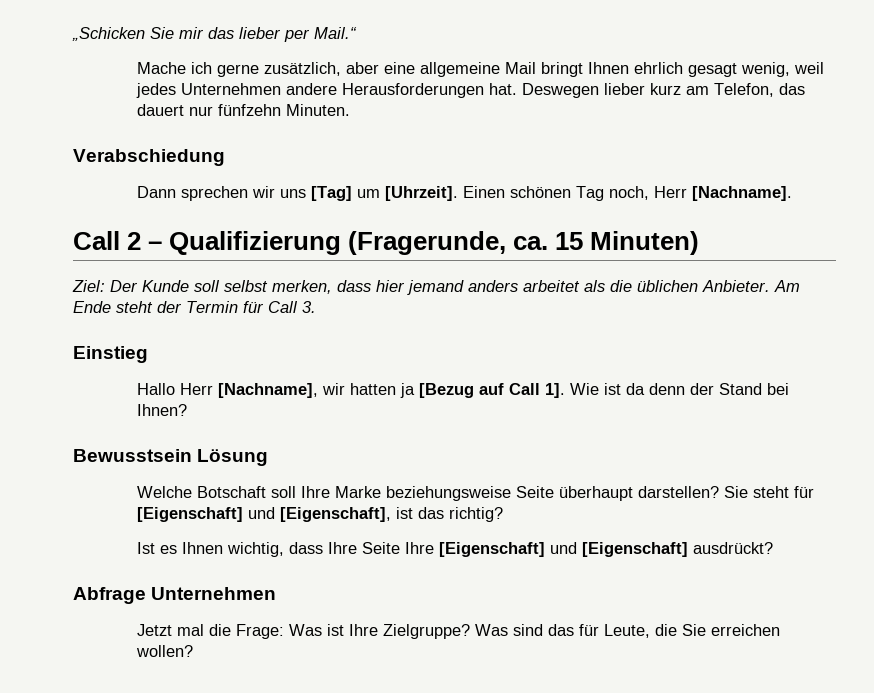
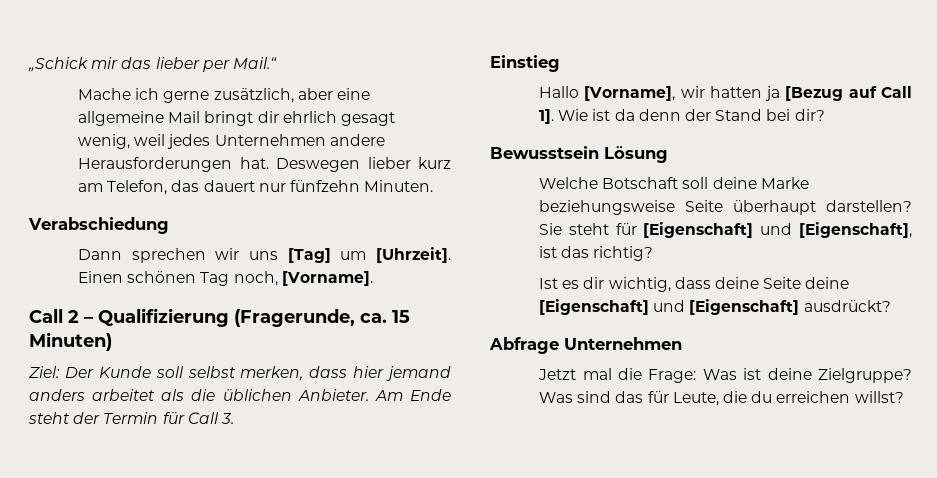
- „Schicken Sie mir das lieber per Mail.“
+ „Schick mir das lieber per Mail.“
- Mache ich gerne zusätzlich, aber eine allgemeine Mail bringt Ihnen ehrlich gesagt wenig, weil jedes Unternehmen andere Herausforderungen hat.
+ Mache ich gerne zusätzlich, aber eine allgemeine Mail bringt dir ehrlich gesagt wenig, weil jedes Unternehmen andere Herausforderungen hat.
- Einen schönen Tag noch, Herr [Nachname].
+ Einen schönen Tag noch, [Vorname].
- Hallo Herr [Nachname], wir hatten ja [Bezug auf Call 1].
+ Hallo [Vorname], wir hatten ja [Bezug auf Call 1].
- Wie ist da denn der Stand bei Ihnen?
+ Wie ist da denn der Stand bei dir?
- Welche Botschaft soll Ihre Marke beziehungsweise Seite überhaupt darstellen?
+ Welche Botschaft soll deine Marke beziehungsweise Seite überhaupt darstellen?
- Ist es Ihnen wichtig, dass Ihre Seite Ihre [Eigenschaft] und [Eigenschaft] ausdrückt?
+ Ist es dir wichtig, dass deine Seite deine [Eigenschaft] und [Eigenschaft] ausdrückt?
- Jetzt mal die Frage: Was ist Ihre Zielgruppe?
+ Jetzt mal die Frage: Was ist deine Zielgruppe?
- Was sind das für Leute, die Sie erreichen wollen?
+ Was sind das für Leute, die du erreichen willst?

